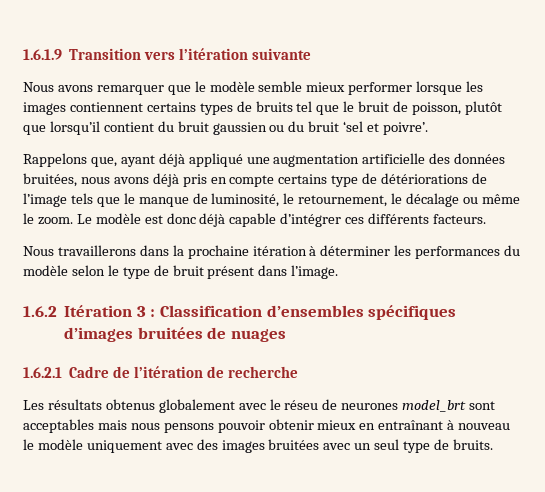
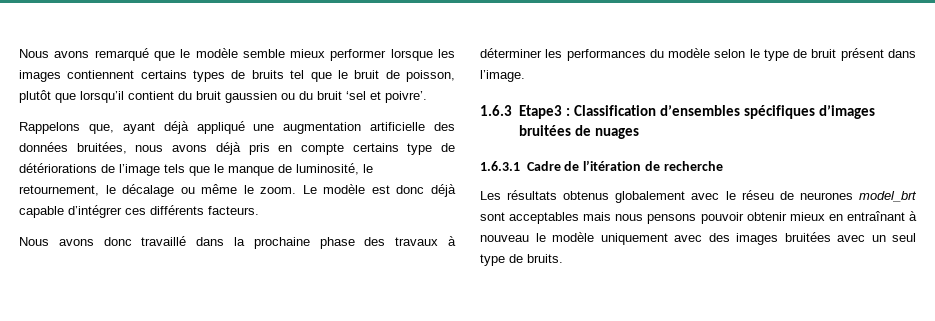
- 1.6.1.9 Transition vers l’itération suivante
- Nous avons remarquer que le modèle semble mieux performer lorsque les images contiennent certains types de bruits tel que le bruit de poisson, plutôt que lorsqu’il contient du bruit gaussien ou du bruit ‘sel et poivre’.
+ Nous avons remarqué que le modèle semble mieux performer lorsque les images contiennent certains types de bruits tel que le bruit de poisson, plutôt que lorsqu’il contient du bruit gaussien ou du bruit ‘sel et poivre’.
- Nous travaillerons dans la prochaine itération à déterminer les performances du modèle selon le type de bruit présent dans l’image.
+ Nous avons donc travaillé dans la prochaine phase des travaux à déterminer les performances du modèle selon le type de bruit présent dans l’image.
- 1.6.2 Itération 3 : Classification d’ensembles spécifiques d’images bruitées de nuages
+ 1.6.3 Etape3 : Classification d’ensembles spécifiques d’images bruitées de nuages
- 1.6.2.1 Cadre de l’itération de recherche
+ 1.6.3.1 Cadre de l’itération de recherche

